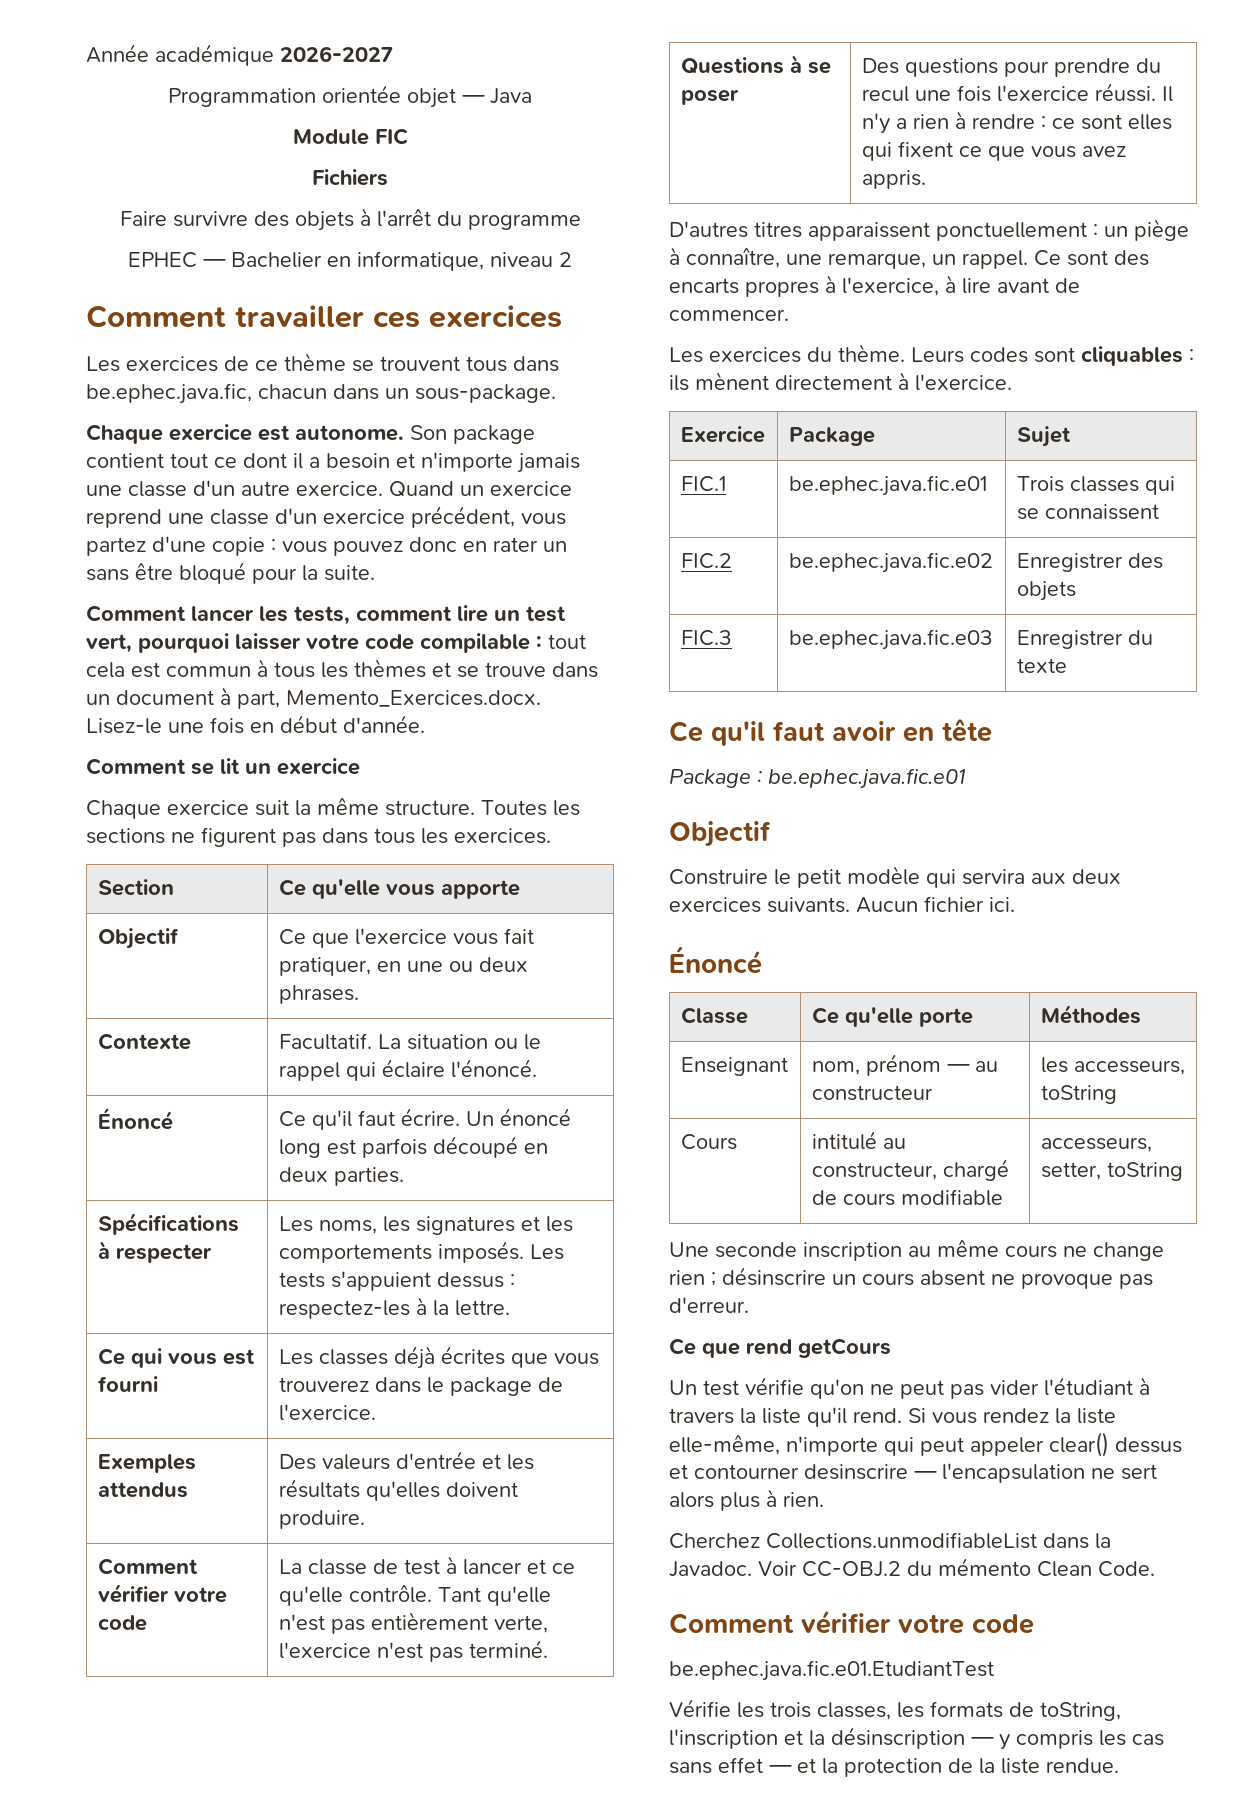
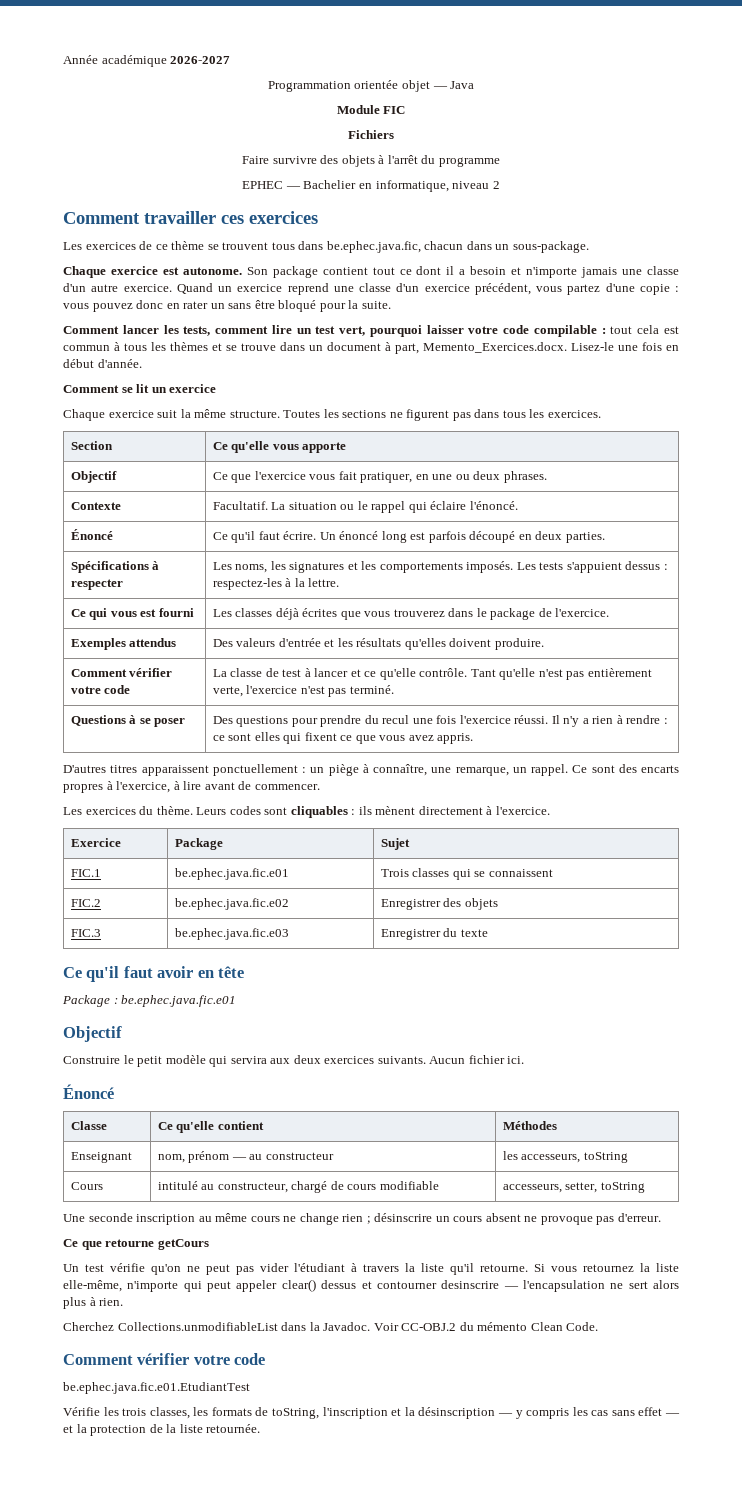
- Classe | Ce qu'elle porte | Méthodes
+ Classe | Ce qu'elle contient | Méthodes
- Ce que rend getCours
+ Ce que retourne getCours
- Un test vérifie qu'on ne peut pas vider l'étudiant à travers la liste qu'il rend.
+ Un test vérifie qu'on ne peut pas vider l'étudiant à travers la liste qu'il retourne.
- Si vous rendez la liste elle-même, n'importe qui peut appeler clear() dessus et contourner desinscrire — l'encapsulation ne sert alors plus à rien.
+ Si vous retournez la liste elle-même, n'importe qui peut appeler clear() dessus et contourner desinscrire — l'encapsulation ne sert alors plus à rien.
- Vérifie les trois classes, les formats de toString, l'inscription et la désinscription — y compris les cas sans effet — et la protection de la liste rendue.
+ Vérifie les trois classes, les formats de toString, l'inscription et la désinscription — y compris les cas sans effet — et la protection de la liste retournée.

